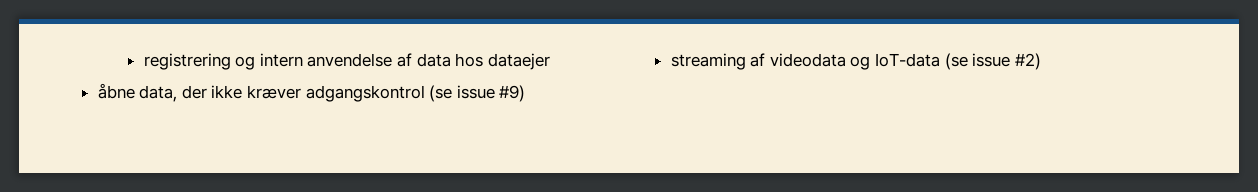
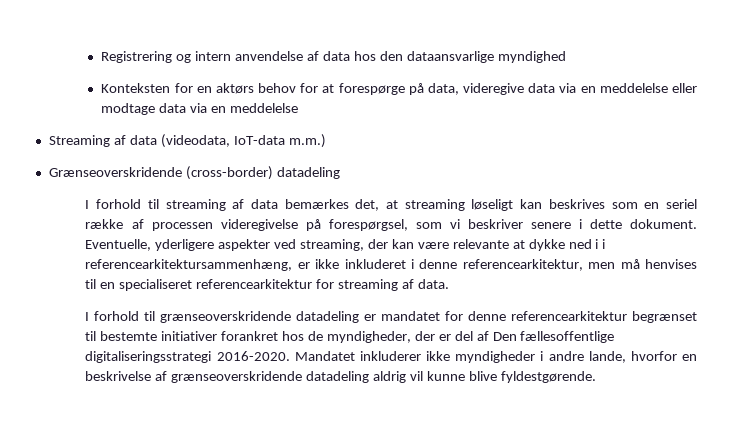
- registrering og intern anvendelse af data hos dataejer
- åbne data, der ikke kræver adgangskontrol (se issue #9)
- streaming af videodata og IoT-data (se issue #2)
+ Registrering og intern anvendelse af data hos den dataansvarlige myndighed
+ Konteksten for en aktørs behov for at forespørge på data, videregive data via en meddelelse eller modtage data via en meddelelse
+ Streaming af data (videodata, IoT-data m.m.)
+ Grænseoverskridende (cross-border) datadeling
+ I forhold til streaming af data bemærkes det, at streaming løseligt kan beskrives som en seriel række af processen videregivelse på forespørgsel, som vi beskriver senere i dette dokument. Eventuelle, yderligere aspekter ved streaming, der kan være relevante at dykke ned i i referencearkitektursammenhæng, er ikke inkluderet i denne referencearkitektur, men må henvises til en specialiseret referencearkitektur for streaming af data.
+ I forhold til grænseoverskridende datadeling er mandatet for denne referencearkitektur begrænset til bestemte initiativer forankret hos de myndigheder, der er del af Den fællesoffentlige digitaliseringsstrategi 2016-2020. Mandatet inkluderer ikke myndigheder i andre lande, hvorfor en beskrivelse af grænseoverskridende datadeling aldrig vil kunne blive fyldestgørende.

